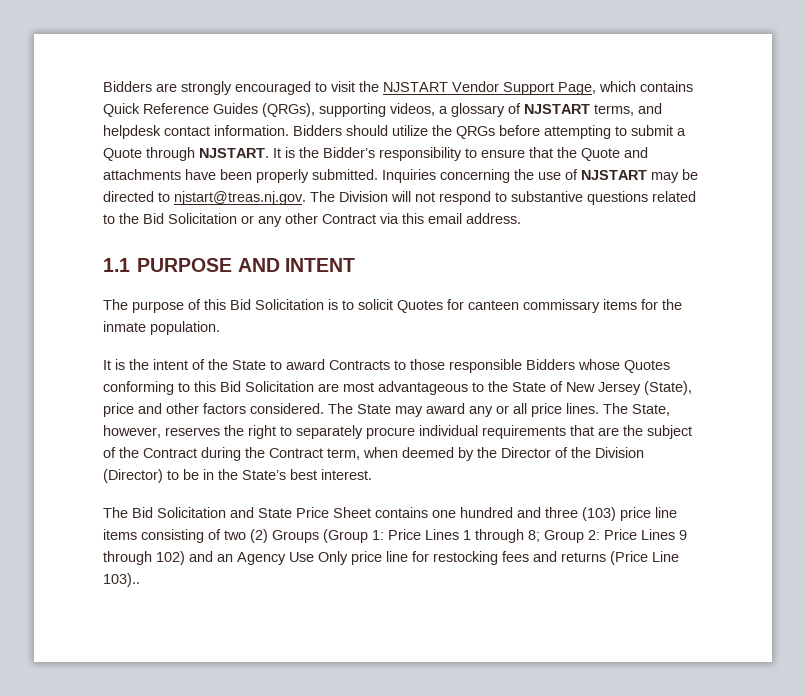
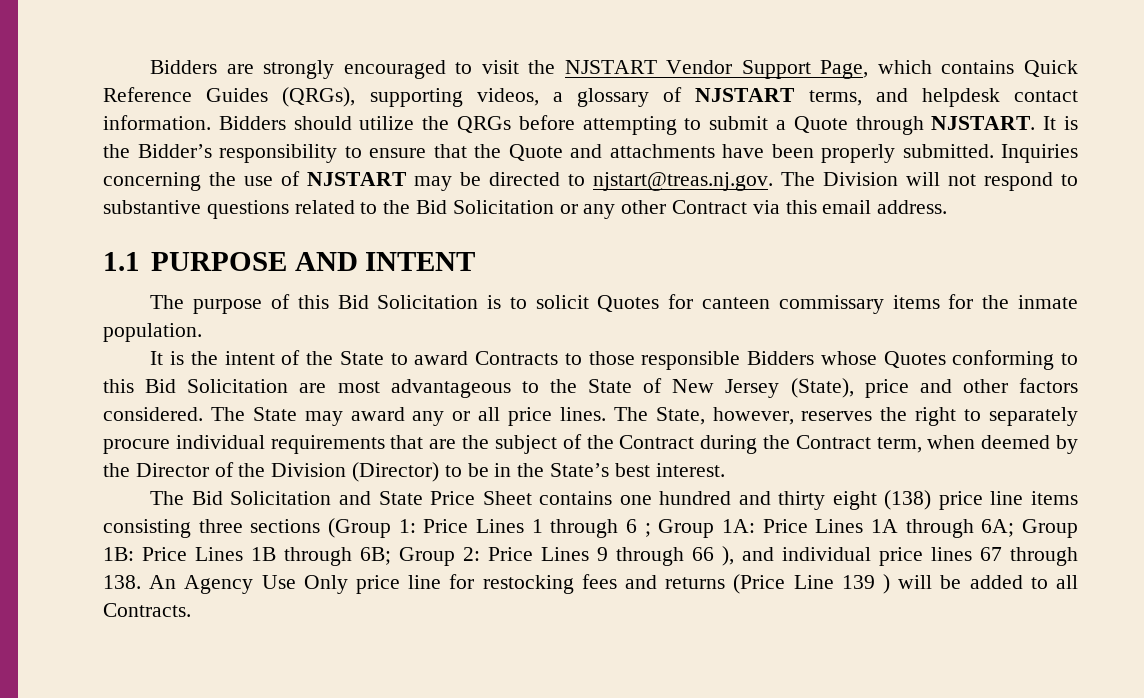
- The Bid Solicitation and State Price Sheet contains one hundred and three (103) price line items consisting of two (2) Groups (Group 1: Price Lines 1 through 8; Group 2: Price Lines 9 through 102) and an Agency Use Only price line for restocking fees and returns (Price Line 103)..
+ The Bid Solicitation and State Price Sheet contains one hundred and thirty eight (138) price line items consisting three sections (Group 1: Price Lines 1 through 6 ; Group 1A: Price Lines 1A through 6A; Group 1B: Price Lines 1B through 6B; Group 2: Price Lines 9 through 66 ), and individual price lines 67 through 138. An Agency Use Only price line for restocking fees and returns (Price Line 139 ) will be added to all Contracts.

